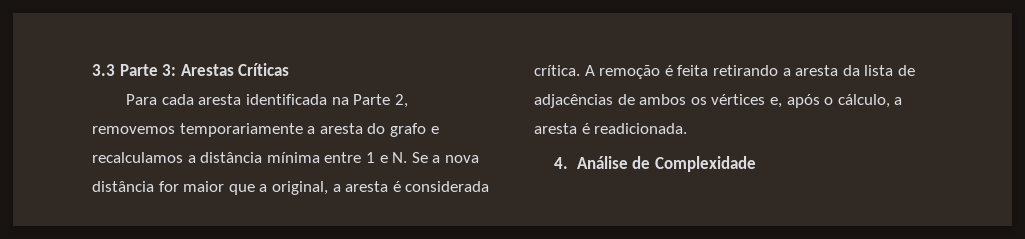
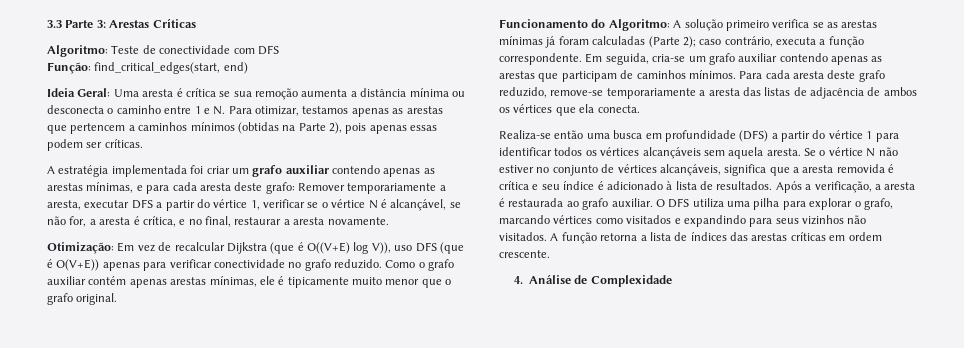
- Para cada aresta identificada na Parte 2, removemos temporariamente a aresta do grafo e recalculamos a distância mínima entre 1 e N. Se a nova distância for maior que a original, a aresta é considerada crítica. A remoção é feita retirando a aresta da lista de adjacências de ambos os vértices e, após o cálculo, a aresta é readicionada.
+ Algoritmo: Teste de conectividade com DFS
+ Função: find_critical_edges(start, end)
+ Ideia Geral: Uma aresta é crítica se sua remoção aumenta a distância mínima ou desconecta o caminho entre 1 e N. Para otimizar, testamos apenas as arestas que pertencem a caminhos mínimos (obtidas na Parte 2), pois apenas essas podem ser críticas.
+ A estratégia implementada foi criar um grafo auxiliar contendo apenas as arestas mínimas, e para cada aresta deste grafo: Remover temporariamente a aresta, executar DFS a partir do vértice 1, verificar se o vértice N é alcançável, se não for, a aresta é crítica, e no final, restaurar a aresta novamente.
+ Otimização: Em vez de recalcular Dijkstra (que é O((V+E) log V)), uso DFS (que é O(V+E)) apenas para verificar conectividade no grafo reduzido. Como o grafo auxiliar contém apenas arestas mínimas, ele é tipicamente muito menor que o grafo original.
+ Funcionamento do Algoritmo: A solução primeiro verifica se as arestas mínimas já foram calculadas (Parte 2); caso contrário, executa a função correspondente. Em seguida, cria-se um grafo auxiliar contendo apenas as arestas que participam de caminhos mínimos. Para cada aresta deste grafo reduzido, remove-se temporariamente a aresta das listas de adjacência de ambos os vértices que ela conecta.
+ Realiza-se então uma busca em profundidade (DFS) a partir do vértice 1 para identificar todos os vértices alcançáveis sem aquela aresta. Se o vértice N não estiver no conjunto de vértices alcançáveis, significa que a aresta removida é crítica e seu índice é adicionado à lista de resultados. Após a verificação, a aresta é restaurada ao grafo auxiliar. O DFS utiliza uma pilha para explorar o grafo, marcando vértices como visitados e expandindo para seus vizinhos não visitados. A função retorna a lista de índices das arestas críticas em ordem crescente.

